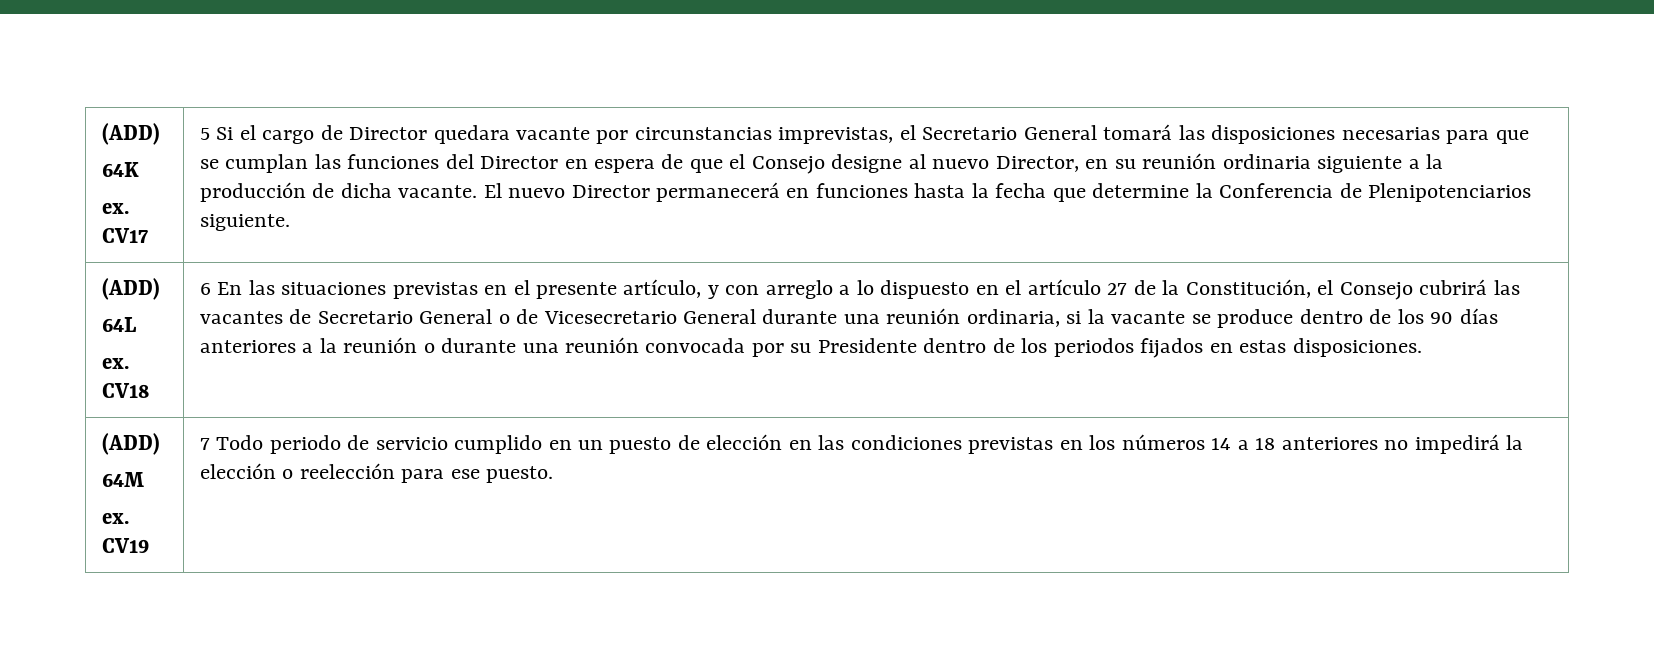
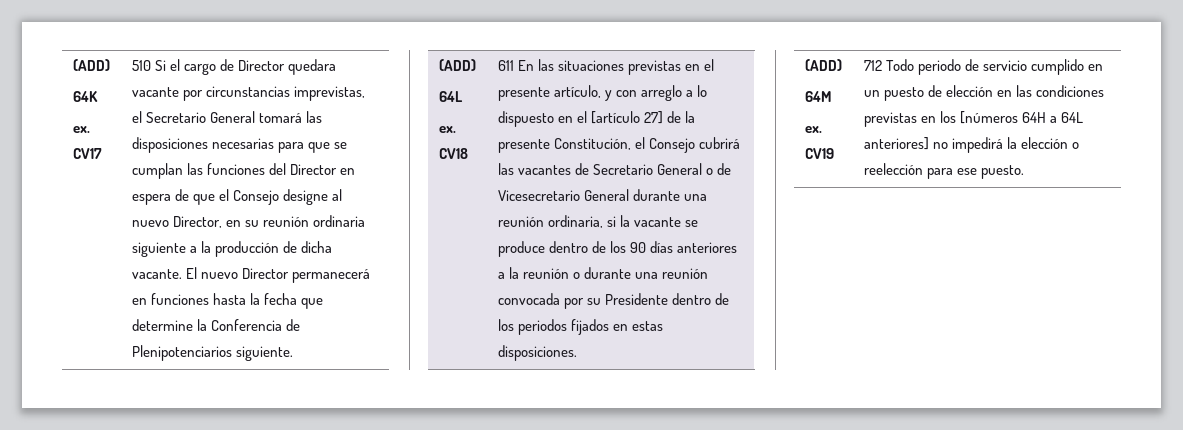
- 5 Si el cargo de Director quedara vacante por circunstancias imprevistas, el Secretario General tomará las disposiciones necesarias para que se cumplan las funciones del Director en espera de que el Consejo designe al nuevo Director, en su reunión ordinaria siguiente a la producción de dicha vacante.
+ 510 Si el cargo de Director quedara vacante por circunstancias imprevistas, el Secretario General tomará las disposiciones necesarias para que se cumplan las funciones del Director en espera de que el Consejo designe al nuevo Director, en su reunión ordinaria siguiente a la producción de dicha vacante.
- 6 En las situaciones previstas en el presente artículo, y con arreglo a lo dispuesto en el artículo 27 de la Constitución, el Consejo cubrirá las vacantes de Secretario General o de Vicesecretario General durante una reunión ordinaria, si la vacante se produce dentro de los 90 días anteriores a la reunión o durante una reunión convocada por su Presidente dentro de los periodos fijados en estas disposiciones.
+ 611 En las situaciones previstas en el presente artículo, y con arreglo a lo dispuesto en el [artículo 27] de la presente Constitución, el Consejo cubrirá las vacantes de Secretario General o de Vicesecretario General durante una reunión ordinaria, si la vacante se produce dentro de los 90 días anteriores a la reunión o durante una reunión convocada por su Presidente dentro de los periodos fijados en estas disposiciones.
  (ADD)
  64M
- ex. CV19 | 7 Todo periodo de servicio cumplido en un puesto de elección en las condiciones previstas en los números 14 a 18 anteriores no impedirá la elección o reelección para ese puesto.
+ ex. CV19 | 712 Todo periodo de servicio cumplido en un puesto de elección en las condiciones previstas en los [números 64H a 64L anteriores] no impedirá la elección o reelección para ese puesto.

